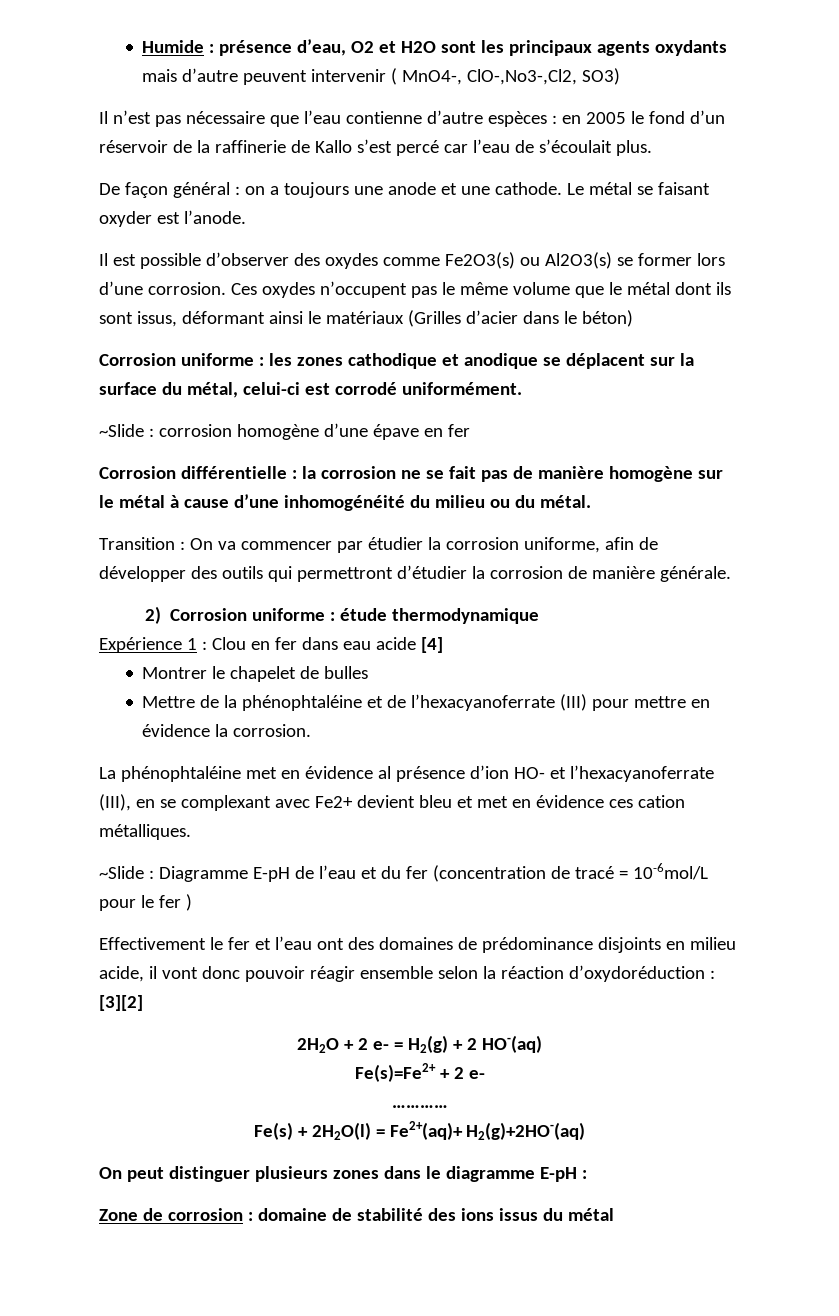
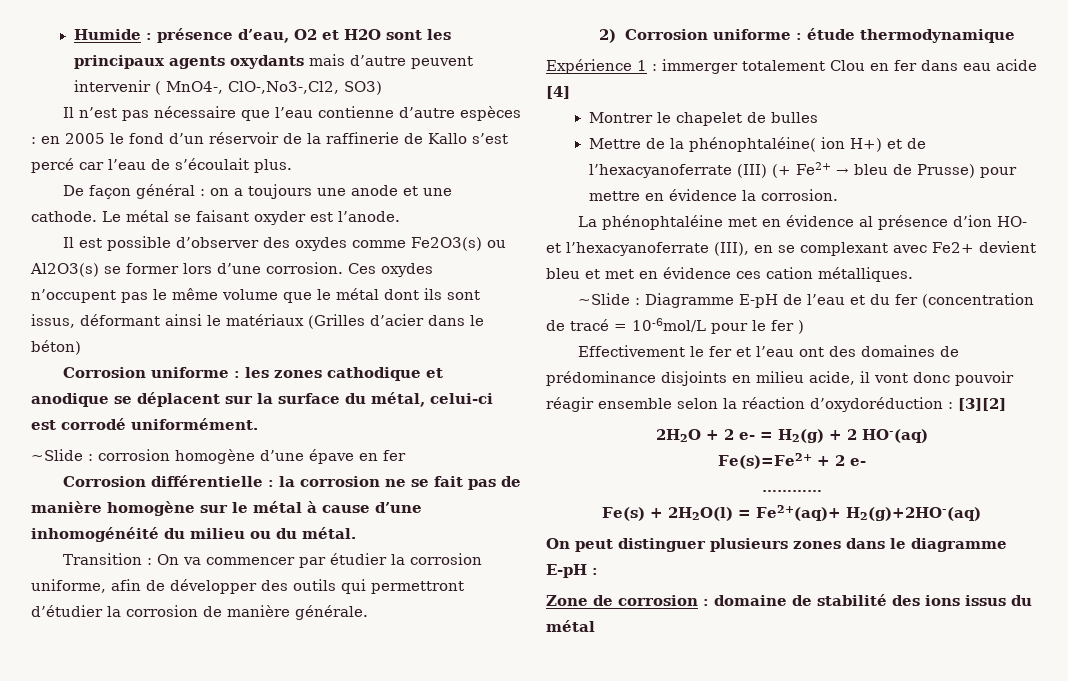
- Expérience 1 : Clou en fer dans eau acide [4]
+ Expérience 1 : immerger totalement Clou en fer dans eau acide [4]
- Mettre de la phénophtaléine et de l’hexacyanoferrate (III) pour mettre en évidence la corrosion.
+ Mettre de la phénophtaléine( ion H+) et de l’hexacyanoferrate (III) (+ Fe2+ → bleu de Prusse) pour mettre en évidence la corrosion.

